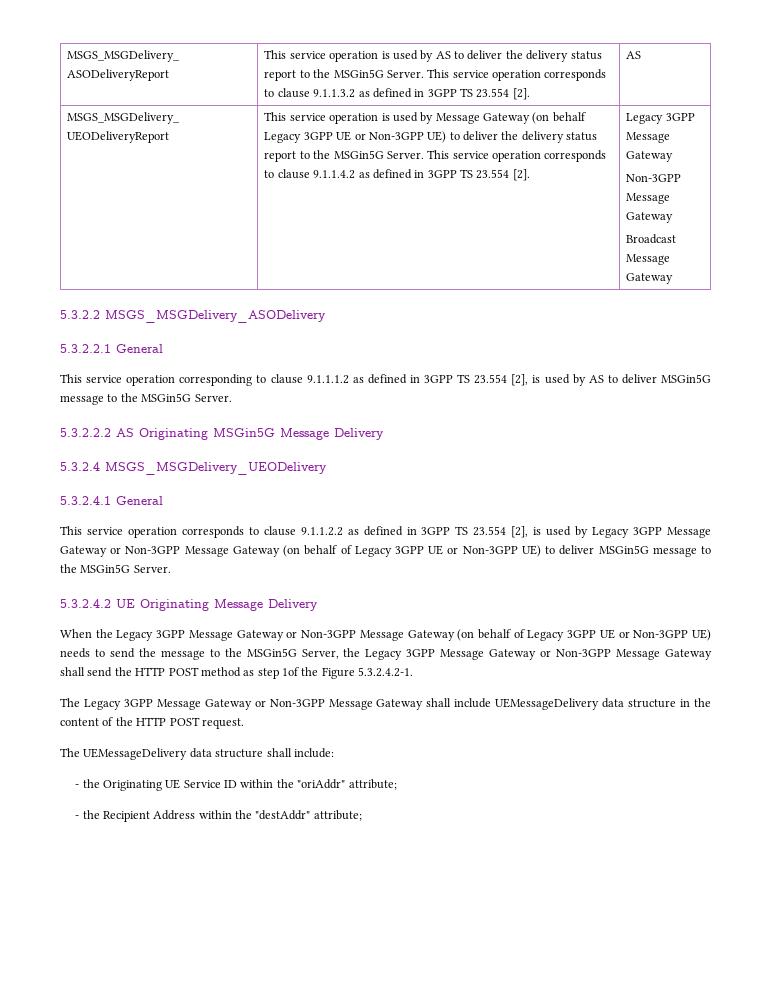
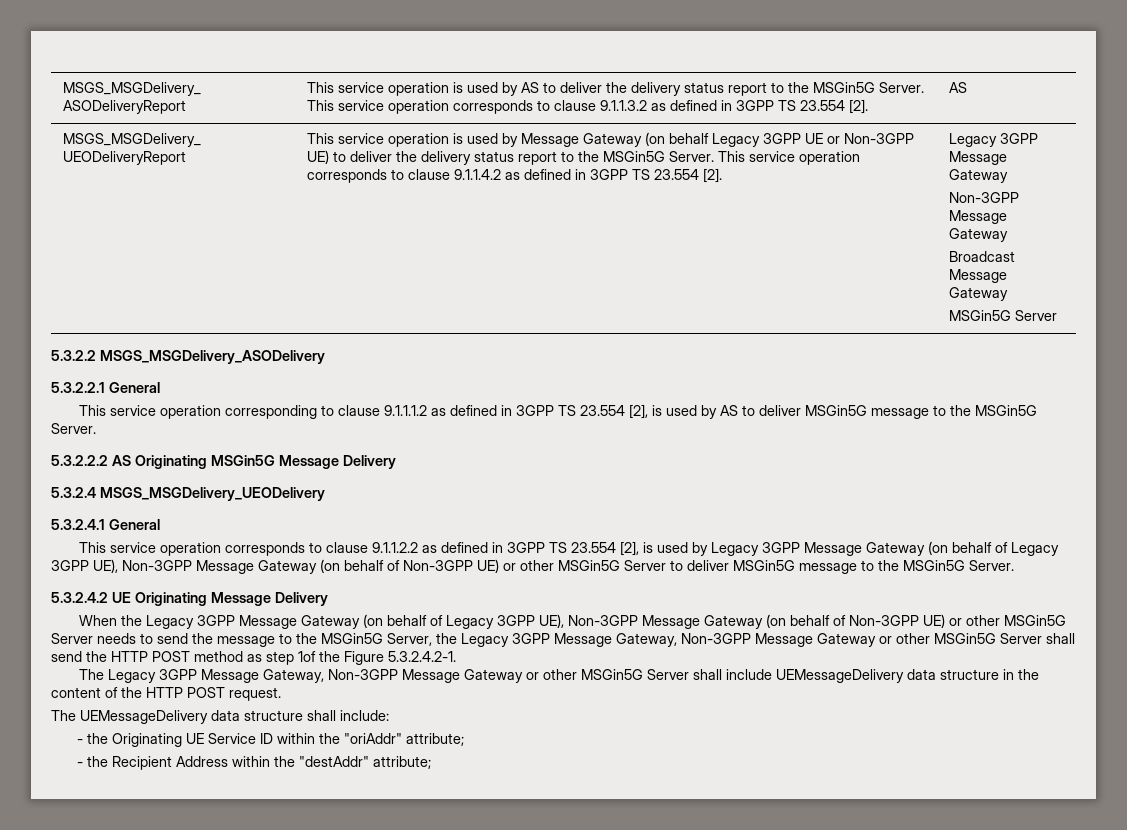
  Broadcast Message Gateway
+ MSGin5G Server
- This service operation corresponds to clause 9.1.1.2.2 as defined in 3GPP TS 23.554 [2], is used by Legacy 3GPP Message Gateway or Non-3GPP Message Gateway (on behalf of Legacy 3GPP UE or Non-3GPP UE) to deliver MSGin5G message to the MSGin5G Server.
+ This service operation corresponds to clause 9.1.1.2.2 as defined in 3GPP TS 23.554 [2], is used by Legacy 3GPP Message Gateway (on behalf of Legacy 3GPP UE), Non-3GPP Message Gateway (on behalf of Non-3GPP UE) or other MSGin5G Server to deliver MSGin5G message to the MSGin5G Server.
- When the Legacy 3GPP Message Gateway or Non-3GPP Message Gateway (on behalf of Legacy 3GPP UE or Non-3GPP UE) needs to send the message to the MSGin5G Server, the Legacy 3GPP Message Gateway or Non-3GPP Message Gateway shall send the HTTP POST method as step 1of the Figure 5.3.2.4.2-1.
+ When the Legacy 3GPP Message Gateway (on behalf of Legacy 3GPP UE), Non-3GPP Message Gateway (on behalf of Non-3GPP UE) or other MSGin5G Server needs to send the message to the MSGin5G Server, the Legacy 3GPP Message Gateway, Non-3GPP Message Gateway or other MSGin5G Server shall send the HTTP POST method as step 1of the Figure 5.3.2.4.2-1.
- The Legacy 3GPP Message Gateway or Non-3GPP Message Gateway shall include UEMessageDelivery data structure in the content of the HTTP POST request.
+ The Legacy 3GPP Message Gateway, Non-3GPP Message Gateway or other MSGin5G Server shall include UEMessageDelivery data structure in the content of the HTTP POST request.

